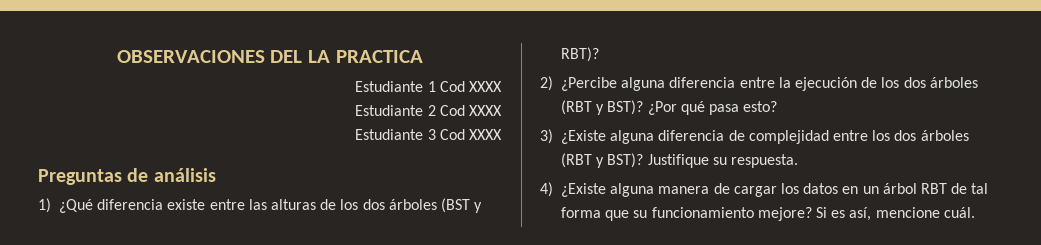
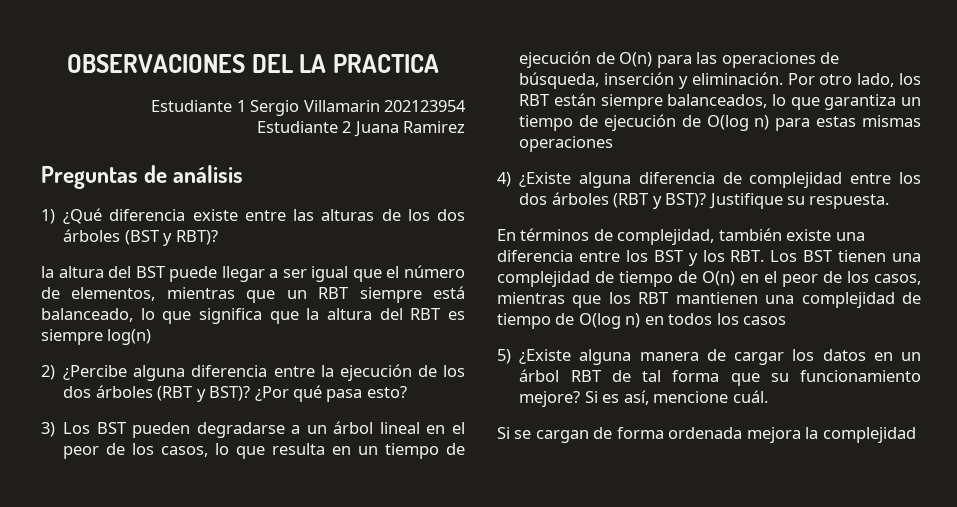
- Estudiante 1 Cod XXXX
+ Estudiante 1 Sergio Villamarin 202123954
- Estudiante 2 Cod XXXX
- Estudiante 3 Cod XXXX
+ Estudiante 2 Juana Ramirez
+ la altura del BST puede llegar a ser igual que el número de elementos, mientras que un RBT siempre está balanceado, lo que significa que la altura del RBT es siempre log(n)
- 3) ¿Existe alguna diferencia de complejidad entre los dos árboles (RBT y BST)?
+ 3) Los BST pueden degradarse a un árbol lineal en el peor de los casos, lo que resulta en un tiempo de ejecución de O(n) para las operaciones de búsqueda, inserción y eliminación. Por otro lado, los RBT están siempre balanceados, lo que garantiza un tiempo de ejecución de O(log n) para estas mismas operaciones
+ 4) ¿Existe alguna diferencia de complejidad entre los dos árboles (RBT y BST)?
- 4) ¿Existe alguna manera de cargar los datos en un árbol RBT de tal forma que su funcionamiento mejore?
+ En términos de complejidad, también existe una diferencia entre los BST y los RBT. Los BST tienen una complejidad de tiempo de O(n) en el peor de los casos, mientras que los RBT mantienen una complejidad de tiempo de O(log n) en todos los casos
+ 5) ¿Existe alguna manera de cargar los datos en un árbol RBT de tal forma que su funcionamiento mejore?
+ Si se cargan de forma ordenada mejora la complejidad

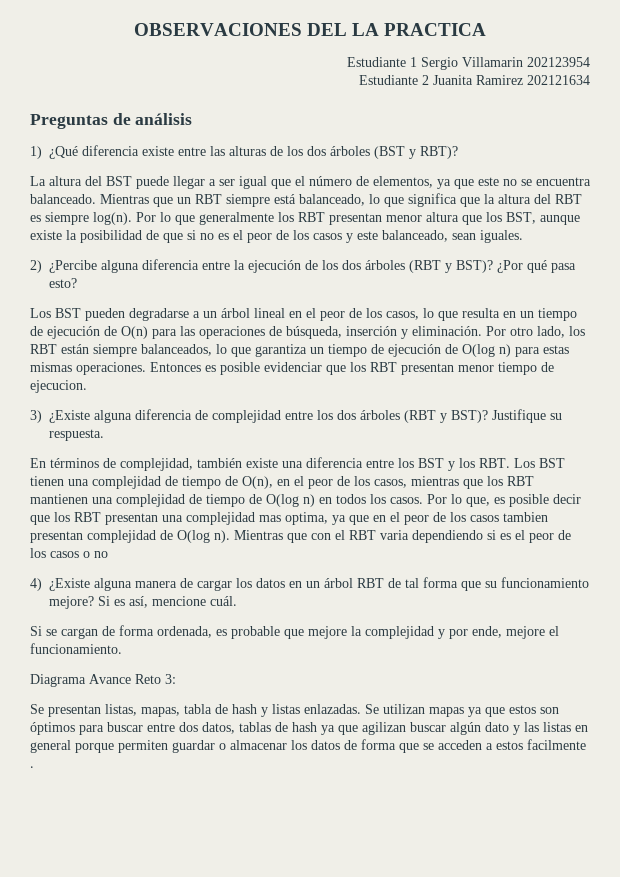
- Estudiante 2 Juana Ramirez
+ Estudiante 2 Juanita Ramirez 202121634
- la altura del BST puede llegar a ser igual que el número de elementos, mientras que un RBT siempre está balanceado, lo que significa que la altura del RBT es siempre log(n)
+ La altura del BST puede llegar a ser igual que el número de elementos, ya que este no se encuentra balanceado. Mientras que un RBT siempre está balanceado, lo que significa que la altura del RBT es siempre log(n). Por lo que generalmente los RBT presentan menor altura que los BST, aunque existe la posibilidad de que si no es el peor de los casos y este balanceado, sean iguales.
- 3) Los BST pueden degradarse a un árbol lineal en el peor de los casos, lo que resulta en un tiempo de ejecución de O(n) para las operaciones de búsqueda, inserción y eliminación.
+ Los BST pueden degradarse a un árbol lineal en el peor de los casos, lo que resulta en un tiempo de ejecución de O(n) para las operaciones de búsqueda, inserción y eliminación.
- Por otro lado, los RBT están siempre balanceados, lo que garantiza un tiempo de ejecución de O(log n) para estas mismas operaciones
- 4) ¿Existe alguna diferencia de complejidad entre los dos árboles (RBT y BST)?
+ Por otro lado, los RBT están siempre balanceados, lo que garantiza un tiempo de ejecución de O(log n) para estas mismas operaciones. Entonces es posible evidenciar que los RBT presentan menor tiempo de ejecucion.
+ 3) ¿Existe alguna diferencia de complejidad entre los dos árboles (RBT y BST)?
- En términos de complejidad, también existe una diferencia entre los BST y los RBT. Los BST tienen una complejidad de tiempo de O(n) en el peor de los casos, mientras que los RBT mantienen una complejidad de tiempo de O(log n) en todos los casos
- 5) ¿Existe alguna manera de cargar los datos en un árbol RBT de tal forma que su funcionamiento mejore?
+ En términos de complejidad, también existe una diferencia entre los BST y los RBT. Los BST tienen una complejidad de tiempo de O(n), en el peor de los casos, mientras que los RBT mantienen una complejidad de tiempo de O(log n) en todos los casos. Por lo que, es posible decir que los RBT presentan una complejidad mas optima, ya que en el peor de los casos tambien presentan complejidad de O(log n). Mientras que con el RBT varia dependiendo si es el peor de los casos o no
+ 4) ¿Existe alguna manera de cargar los datos en un árbol RBT de tal forma que su funcionamiento mejore?
- Si se cargan de forma ordenada mejora la complejidad
+ Si se cargan de forma ordenada, es probable que mejore la complejidad y por ende, mejore el funcionamiento.
+ Diagrama Avance Reto 3:
+ Se presentan listas, mapas, tabla de hash y listas enlazadas. Se utilizan mapas ya que estos son óptimos para buscar entre dos datos, tablas de hash ya que agilizan buscar algún dato y las listas en general porque permiten guardar o almacenar los datos de forma que se acceden a estos facilmente .

